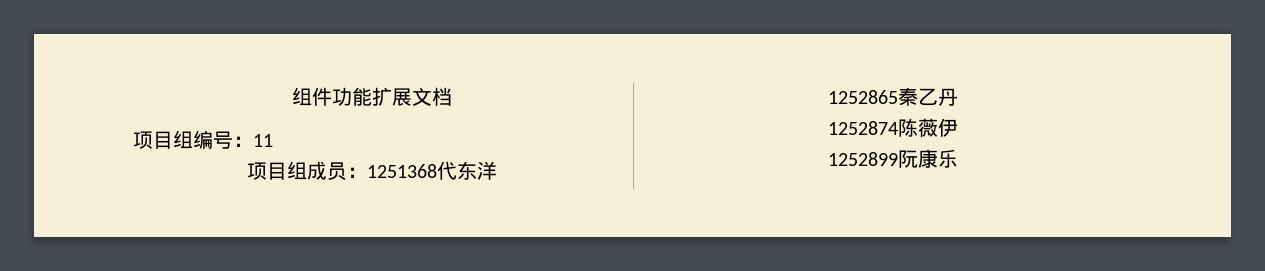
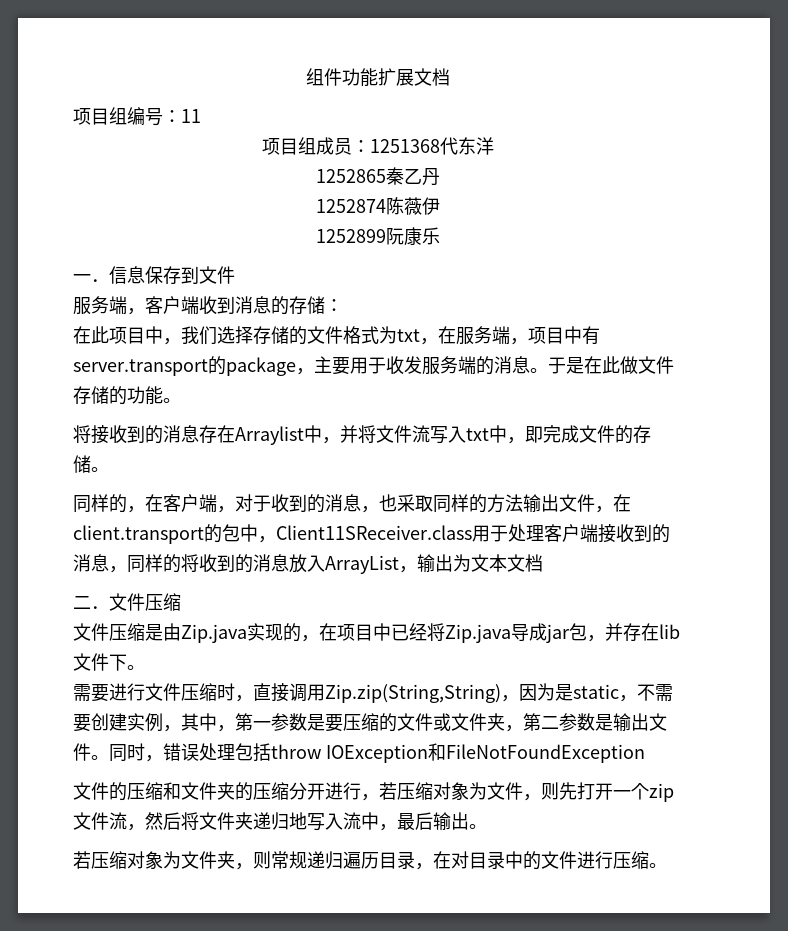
+ 一．信息保存到文件
+ 服务端，客户端收到消息的存储：
+ 在此项目中，我们选择存储的文件格式为txt，在服务端，项目中有server.transport的package，主要用于收发服务端的消息。于是在此做文件存储的功能。
+ 将接收到的消息存在Arraylist中，并将文件流写入txt中，即完成文件的存储。
+ 同样的，在客户端，对于收到的消息，也采取同样的方法输出文件，在client.transport的包中，Client11SReceiver.class用于处理客户端接收到的消息，同样的将收到的消息放入ArrayList，输出为文本文档
+ 二．文件压缩
+ 文件压缩是由Zip.java实现的，在项目中已经将Zip.java导成jar包，并存在lib文件下。
+ 需要进行文件压缩时，直接调用Zip.zip(String,String)，因为是static，不需要创建实例，其中，第一参数是要压缩的文件或文件夹，第二参数是输出文件。同时，错误处理包括throw IOException和FileNotFoundException
+ 文件的压缩和文件夹的压缩分开进行，若压缩对象为文件，则先打开一个zip文件流，然后将文件夹递归地写入流中，最后输出。
+ 若压缩对象为文件夹，则常规递归遍历目录，在对目录中的文件进行压缩。

